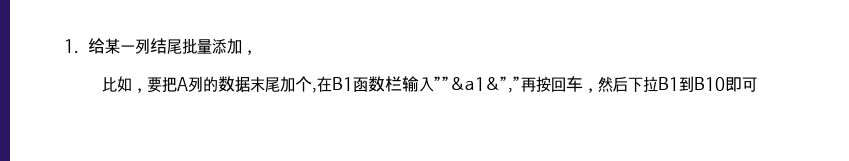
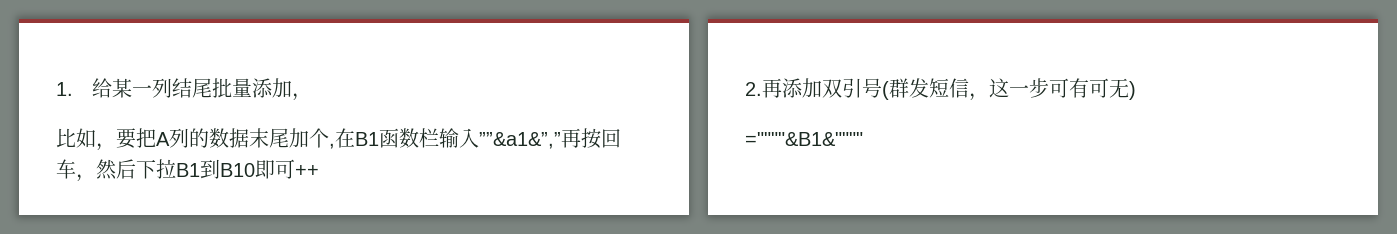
- 比如，要把A列的数据末尾加个,在B1函数栏输入””&a1&”,”再按回车，然后下拉B1到B10即可
+ 比如，要把A列的数据末尾加个,在B1函数栏输入””&a1&”,”再按回车，然后下拉B1到B10即可++
+ 2.再添加双引号(群发短信，这一步可有可无)
+ =""""&B1&""""

